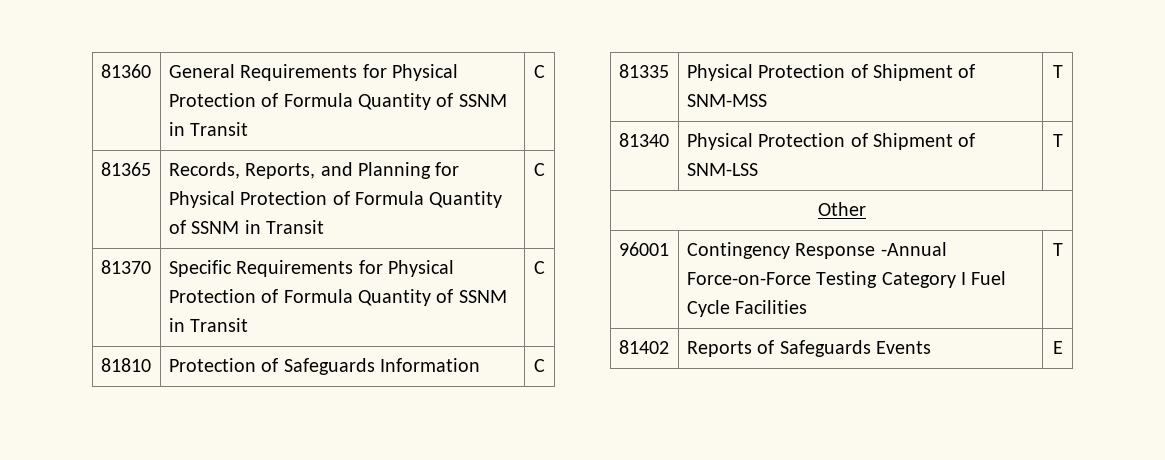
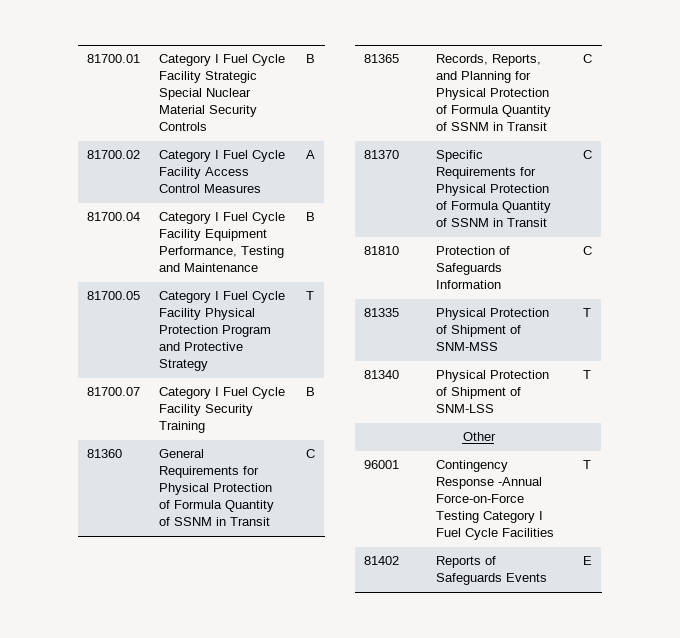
+ 81700.01 | Category I Fuel Cycle Facility Strategic Special Nuclear Material Security Controls | B
+ 81700.02 | Category I Fuel Cycle Facility Access Control Measures | A
+ 81700.04 | Category I Fuel Cycle Facility Equipment Performance, Testing and Maintenance | B
+ 81700.05 | Category I Fuel Cycle Facility Physical Protection Program and Protective Strategy | T
+ 81700.07 | Category I Fuel Cycle Facility Security Training | B

